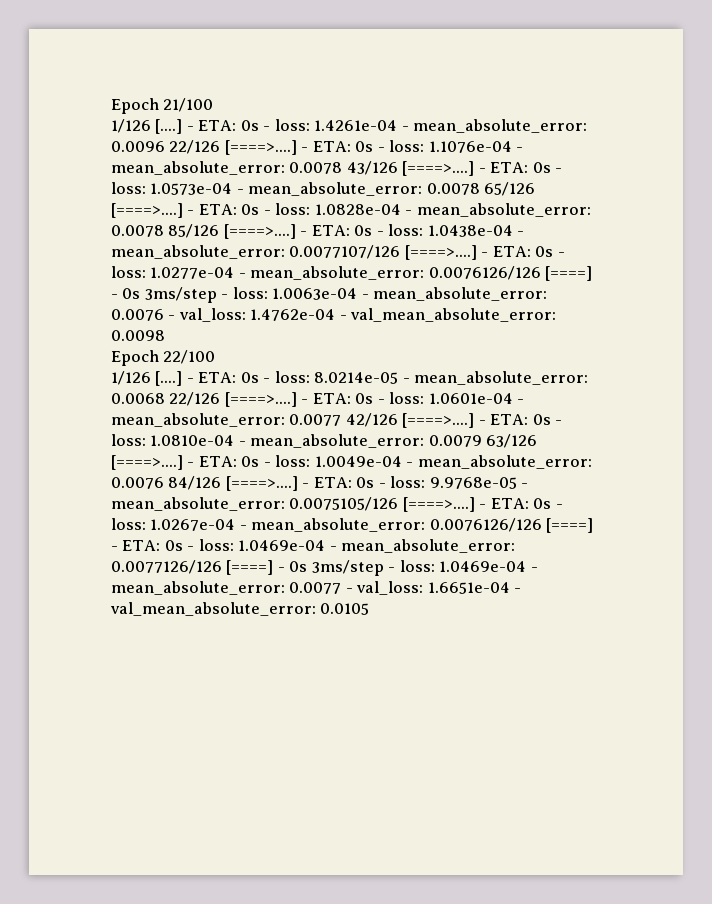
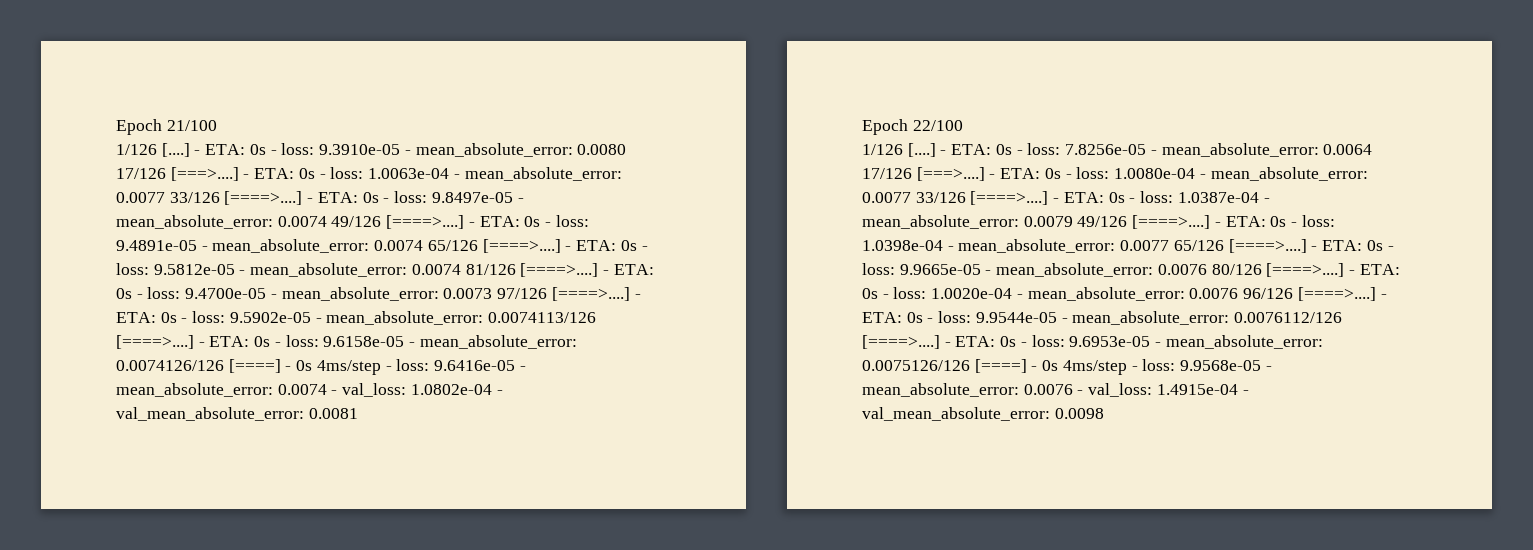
- - ETA: 0s - loss: 1.4261e-04 - mean_absolute_error: 0.0096 22/126 [====>....] - ETA: 0s - loss: 1.1076e-04 - mean_absolute_error: 0.0078 43/126 [====>....] - ETA: 0s - loss: 1.0573e-04 - mean_absolute_error: 0.0078 65/126 [====>....] - ETA: 0s - loss: 1.0828e-04 - mean_absolute_error: 0.0078 85/126 [====>....] - ETA: 0s - loss: 1.0438e-04 - mean_absolute_error: 0.0077107/126 [====>....] - ETA: 0s - loss: 1.0277e-04 - mean_absolute_error: 0.0076126/126 [====] - 0s 3ms/step - loss: 1.0063e-04 - mean_absolute_error: 0.0076 - val_loss: 1.4762e-04 - val_mean_absolute_error: 0.0098
+ - ETA: 0s - loss: 9.3910e-05 - mean_absolute_error: 0.0080 17/126 [===>....] - ETA: 0s - loss: 1.0063e-04 - mean_absolute_error: 0.0077 33/126 [====>....] - ETA: 0s - loss: 9.8497e-05 - mean_absolute_error: 0.0074 49/126 [====>....] - ETA: 0s - loss: 9.4891e-05 - mean_absolute_error: 0.0074 65/126 [====>....] - ETA: 0s - loss: 9.5812e-05 - mean_absolute_error: 0.0074 81/126 [====>....] - ETA: 0s - loss: 9.4700e-05 - mean_absolute_error: 0.0073 97/126 [====>....] - ETA: 0s - loss: 9.5902e-05 - mean_absolute_error: 0.0074113/126 [====>....] - ETA: 0s - loss: 9.6158e-05 - mean_absolute_error: 0.0074126/126 [====] - 0s 4ms/step - loss: 9.6416e-05 - mean_absolute_error: 0.0074 - val_loss: 1.0802e-04 - val_mean_absolute_error: 0.0081
- - ETA: 0s - loss: 8.0214e-05 - mean_absolute_error: 0.0068 22/126 [====>....] - ETA: 0s - loss: 1.0601e-04 - mean_absolute_error: 0.0077 42/126 [====>....] - ETA: 0s - loss: 1.0810e-04 - mean_absolute_error: 0.0079 63/126 [====>....] - ETA: 0s - loss: 1.0049e-04 - mean_absolute_error: 0.0076 84/126 [====>....] - ETA: 0s - loss: 9.9768e-05 - mean_absolute_error: 0.0075105/126 [====>....] - ETA: 0s - loss: 1.0267e-04 - mean_absolute_error: 0.0076126/126 [====] - ETA: 0s - loss: 1.0469e-04 - mean_absolute_error: 0.0077126/126 [====] - 0s 3ms/step - loss: 1.0469e-04 - mean_absolute_error: 0.0077 - val_loss: 1.6651e-04 - val_mean_absolute_error: 0.0105
+ - ETA: 0s - loss: 7.8256e-05 - mean_absolute_error: 0.0064 17/126 [===>....] - ETA: 0s - loss: 1.0080e-04 - mean_absolute_error: 0.0077 33/126 [====>....] - ETA: 0s - loss: 1.0387e-04 - mean_absolute_error: 0.0079 49/126 [====>....] - ETA: 0s - loss: 1.0398e-04 - mean_absolute_error: 0.0077 65/126 [====>....] - ETA: 0s - loss: 9.9665e-05 - mean_absolute_error: 0.0076 80/126 [====>....] - ETA: 0s - loss: 1.0020e-04 - mean_absolute_error: 0.0076 96/126 [====>....] - ETA: 0s - loss: 9.9544e-05 - mean_absolute_error: 0.0076112/126 [====>....] - ETA: 0s - loss: 9.6953e-05 - mean_absolute_error: 0.0075126/126 [====] - 0s 4ms/step - loss: 9.9568e-05 - mean_absolute_error: 0.0076 - val_loss: 1.4915e-04 - val_mean_absolute_error: 0.0098

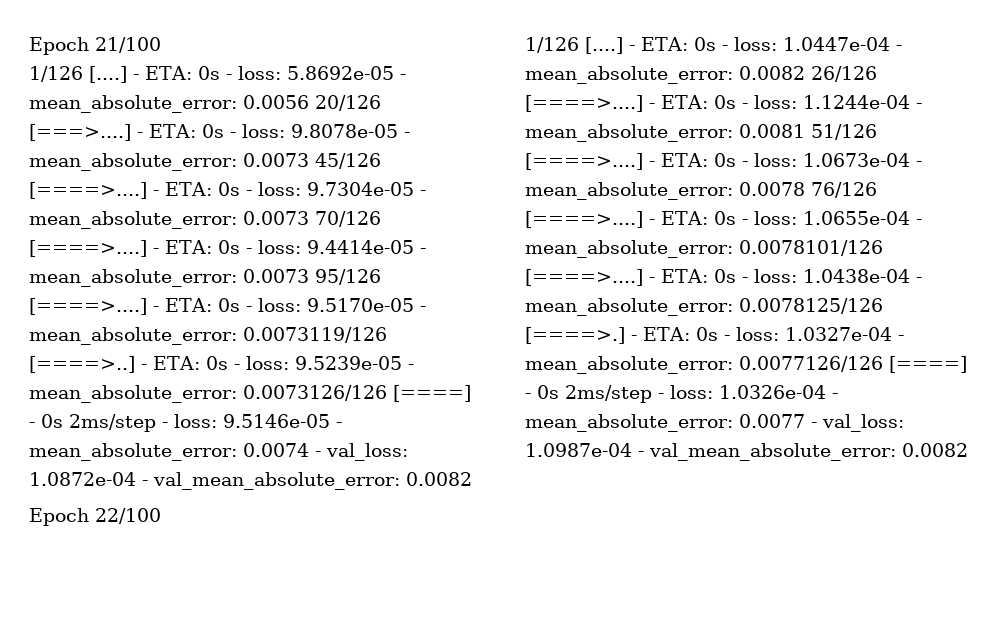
- - ETA: 0s - loss: 9.3910e-05 - mean_absolute_error: 0.0080 17/126 [===>....] - ETA: 0s - loss: 1.0063e-04 - mean_absolute_error: 0.0077 33/126 [====>....] - ETA: 0s - loss: 9.8497e-05 - mean_absolute_error: 0.0074 49/126 [====>....] - ETA: 0s - loss: 9.4891e-05 - mean_absolute_error: 0.0074 65/126 [====>....] - ETA: 0s - loss: 9.5812e-05 - mean_absolute_error: 0.0074 81/126 [====>....] - ETA: 0s - loss: 9.4700e-05 - mean_absolute_error: 0.0073 97/126 [====>....] - ETA: 0s - loss: 9.5902e-05 - mean_absolute_error: 0.0074113/126 [====>....] - ETA: 0s - loss: 9.6158e-05 - mean_absolute_error: 0.0074126/126 [====] - 0s 4ms/step - loss: 9.6416e-05 - mean_absolute_error: 0.0074 - val_loss: 1.0802e-04 - val_mean_absolute_error: 0.0081
+ - ETA: 0s - loss: 5.8692e-05 - mean_absolute_error: 0.0056 20/126 [===>....] - ETA: 0s - loss: 9.8078e-05 - mean_absolute_error: 0.0073 45/126 [====>....] - ETA: 0s - loss: 9.7304e-05 - mean_absolute_error: 0.0073 70/126 [====>....] - ETA: 0s - loss: 9.4414e-05 - mean_absolute_error: 0.0073 95/126 [====>....] - ETA: 0s - loss: 9.5170e-05 - mean_absolute_error: 0.0073119/126 [====>..] - ETA: 0s - loss: 9.5239e-05 - mean_absolute_error: 0.0073126/126 [====] - 0s 2ms/step - loss: 9.5146e-05 - mean_absolute_error: 0.0074 - val_loss: 1.0872e-04 - val_mean_absolute_error: 0.0082
- - ETA: 0s - loss: 7.8256e-05 - mean_absolute_error: 0.0064 17/126 [===>....] - ETA: 0s - loss: 1.0080e-04 - mean_absolute_error: 0.0077 33/126 [====>....] - ETA: 0s - loss: 1.0387e-04 - mean_absolute_error: 0.0079 49/126 [====>....] - ETA: 0s - loss: 1.0398e-04 - mean_absolute_error: 0.0077 65/126 [====>....] - ETA: 0s - loss: 9.9665e-05 - mean_absolute_error: 0.0076 80/126 [====>....] - ETA: 0s - loss: 1.0020e-04 - mean_absolute_error: 0.0076 96/126 [====>....] - ETA: 0s - loss: 9.9544e-05 - mean_absolute_error: 0.0076112/126 [====>....] - ETA: 0s - loss: 9.6953e-05 - mean_absolute_error: 0.0075126/126 [====] - 0s 4ms/step - loss: 9.9568e-05 - mean_absolute_error: 0.0076 - val_loss: 1.4915e-04 - val_mean_absolute_error: 0.0098
+ - ETA: 0s - loss: 1.0447e-04 - mean_absolute_error: 0.0082 26/126 [====>....] - ETA: 0s - loss: 1.1244e-04 - mean_absolute_error: 0.0081 51/126 [====>....] - ETA: 0s - loss: 1.0673e-04 - mean_absolute_error: 0.0078 76/126 [====>....] - ETA: 0s - loss: 1.0655e-04 - mean_absolute_error: 0.0078101/126 [====>....] - ETA: 0s - loss: 1.0438e-04 - mean_absolute_error: 0.0078125/126 [====>.] - ETA: 0s - loss: 1.0327e-04 - mean_absolute_error: 0.0077126/126 [====] - 0s 2ms/step - loss: 1.0326e-04 - mean_absolute_error: 0.0077 - val_loss: 1.0987e-04 - val_mean_absolute_error: 0.0082

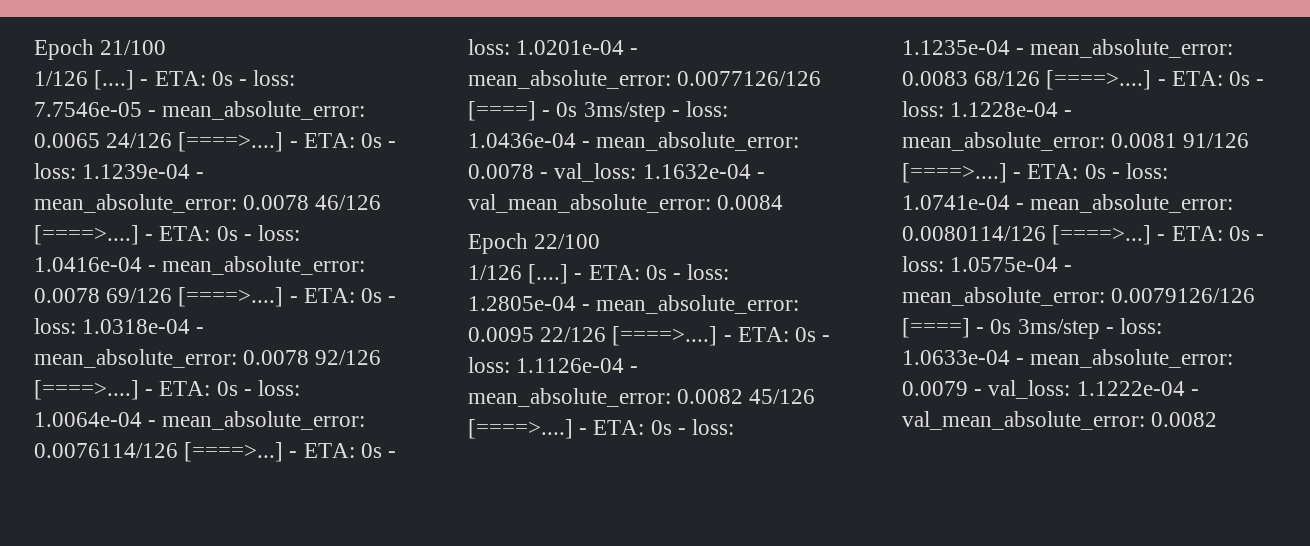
- - ETA: 0s - loss: 5.8692e-05 - mean_absolute_error: 0.0056 20/126 [===>....] - ETA: 0s - loss: 9.8078e-05 - mean_absolute_error: 0.0073 45/126 [====>....] - ETA: 0s - loss: 9.7304e-05 - mean_absolute_error: 0.0073 70/126 [====>....] - ETA: 0s - loss: 9.4414e-05 - mean_absolute_error: 0.0073 95/126 [====>....] - ETA: 0s - loss: 9.5170e-05 - mean_absolute_error: 0.0073119/126 [====>..] - ETA: 0s - loss: 9.5239e-05 - mean_absolute_error: 0.0073126/126 [====] - 0s 2ms/step - loss: 9.5146e-05 - mean_absolute_error: 0.0074 - val_loss: 1.0872e-04 - val_mean_absolute_error: 0.0082
+ - ETA: 0s - loss: 7.7546e-05 - mean_absolute_error: 0.0065 24/126 [====>....] - ETA: 0s - loss: 1.1239e-04 - mean_absolute_error: 0.0078 46/126 [====>....] - ETA: 0s - loss: 1.0416e-04 - mean_absolute_error: 0.0078 69/126 [====>....] - ETA: 0s - loss: 1.0318e-04 - mean_absolute_error: 0.0078 92/126 [====>....] - ETA: 0s - loss: 1.0064e-04 - mean_absolute_error: 0.0076114/126 [====>...] - ETA: 0s - loss: 1.0201e-04 - mean_absolute_error: 0.0077126/126 [====] - 0s 3ms/step - loss: 1.0436e-04 - mean_absolute_error: 0.0078 - val_loss: 1.1632e-04 - val_mean_absolute_error: 0.0084
- - ETA: 0s - loss: 1.0447e-04 - mean_absolute_error: 0.0082 26/126 [====>....] - ETA: 0s - loss: 1.1244e-04 - mean_absolute_error: 0.0081 51/126 [====>....] - ETA: 0s - loss: 1.0673e-04 - mean_absolute_error: 0.0078 76/126 [====>....] - ETA: 0s - loss: 1.0655e-04 - mean_absolute_error: 0.0078101/126 [====>....] - ETA: 0s - loss: 1.0438e-04 - mean_absolute_error: 0.0078125/126 [====>.] - ETA: 0s - loss: 1.0327e-04 - mean_absolute_error: 0.0077126/126 [====] - 0s 2ms/step - loss: 1.0326e-04 - mean_absolute_error: 0.0077 - val_loss: 1.0987e-04 - val_mean_absolute_error: 0.0082
+ - ETA: 0s - loss: 1.2805e-04 - mean_absolute_error: 0.0095 22/126 [====>....] - ETA: 0s - loss: 1.1126e-04 - mean_absolute_error: 0.0082 45/126 [====>....] - ETA: 0s - loss: 1.1235e-04 - mean_absolute_error: 0.0083 68/126 [====>....] - ETA: 0s - loss: 1.1228e-04 - mean_absolute_error: 0.0081 91/126 [====>....] - ETA: 0s - loss: 1.0741e-04 - mean_absolute_error: 0.0080114/126 [====>...] - ETA: 0s - loss: 1.0575e-04 - mean_absolute_error: 0.0079126/126 [====] - 0s 3ms/step - loss: 1.0633e-04 - mean_absolute_error: 0.0079 - val_loss: 1.1222e-04 - val_mean_absolute_error: 0.0082

